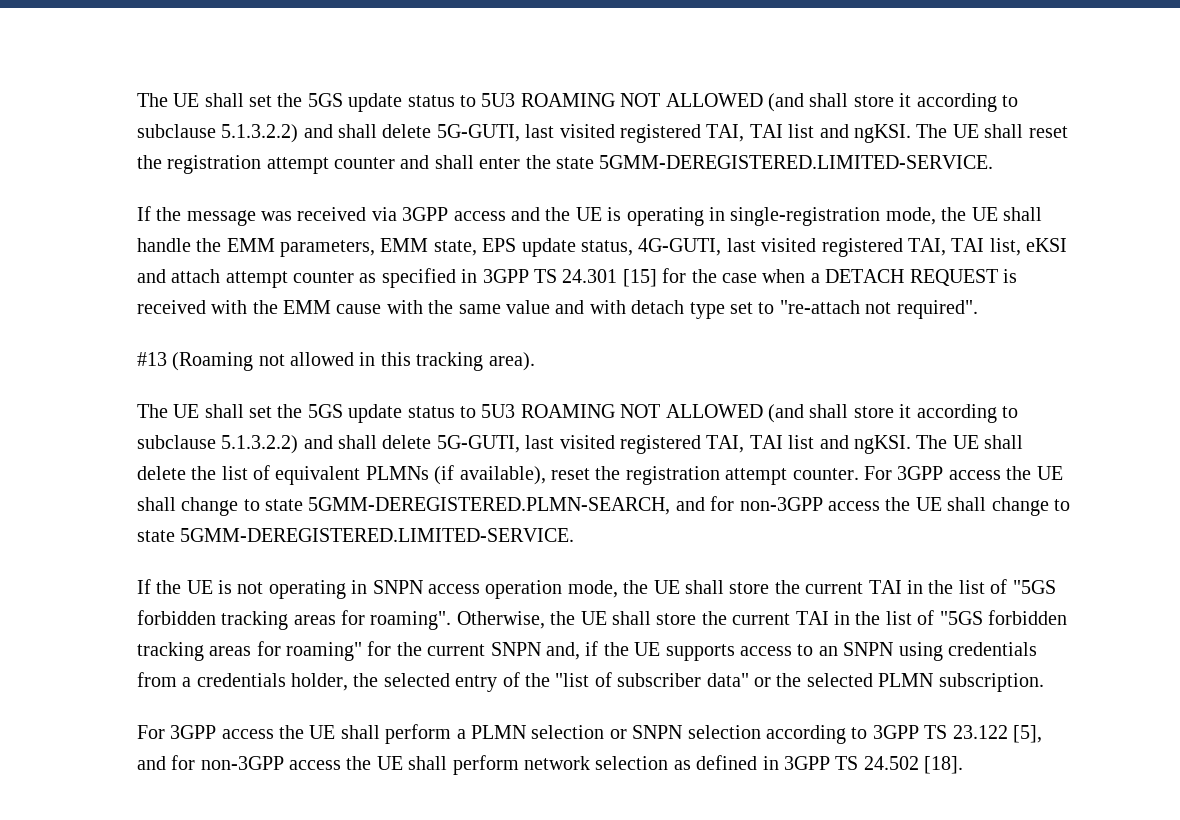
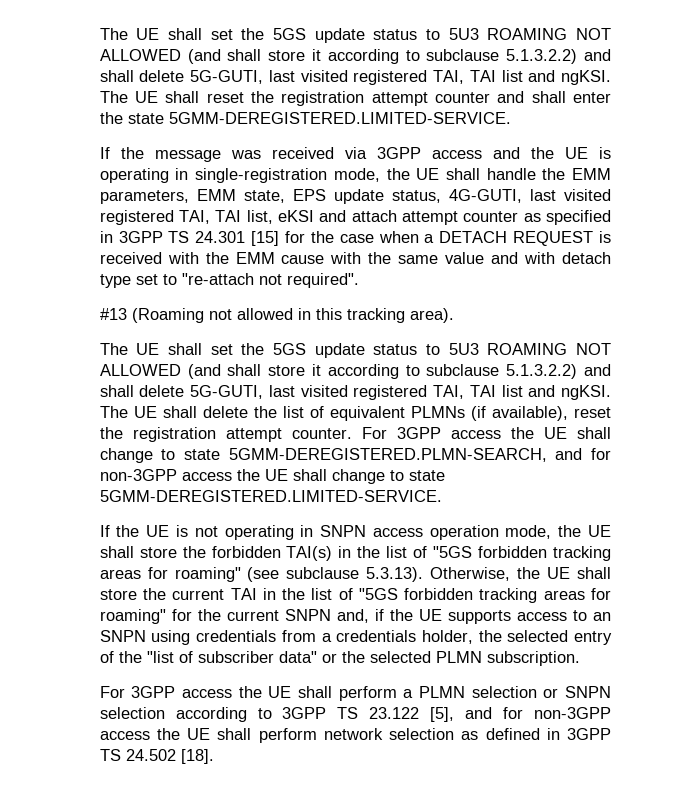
- If the UE is not operating in SNPN access operation mode, the UE shall store the current TAI in the list of "5GS forbidden tracking areas for roaming". Otherwise, the UE shall store the current TAI in the list of "5GS forbidden tracking areas for roaming" for the current SNPN and, if the UE supports access to an SNPN using credentials from a credentials holder, the selected entry of the "list of subscriber data" or the selected PLMN subscription.
+ If the UE is not operating in SNPN access operation mode, the UE shall store the forbidden TAI(s) in the list of "5GS forbidden tracking areas for roaming" (see subclause 5.3.13). Otherwise, the UE shall store the current TAI in the list of "5GS forbidden tracking areas for roaming" for the current SNPN and, if the UE supports access to an SNPN using credentials from a credentials holder, the selected entry of the "list of subscriber data" or the selected PLMN subscription.

